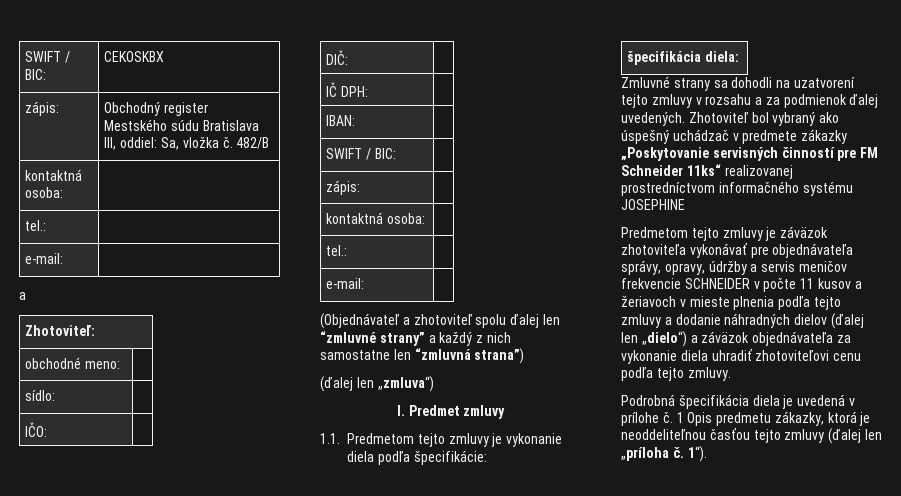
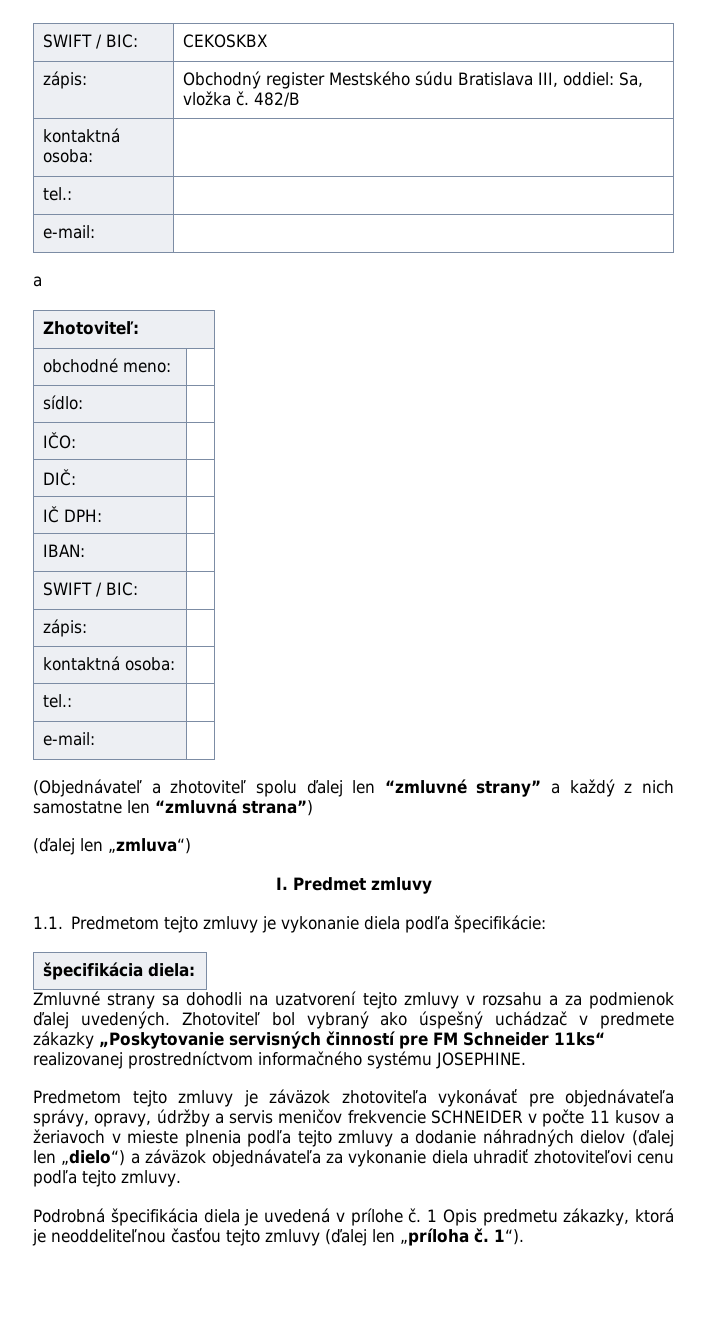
- Zhotoviteľ bol vybraný ako úspešný uchádzač v predmete zákazky „Poskytovanie servisných činností pre FM Schneider 11ks“ realizovanej prostredníctvom informačného systému JOSEPHINE
+ Zhotoviteľ bol vybraný ako úspešný uchádzač v predmete zákazky „Poskytovanie servisných činností pre FM Schneider 11ks“ realizovanej prostredníctvom informačného systému JOSEPHINE.

